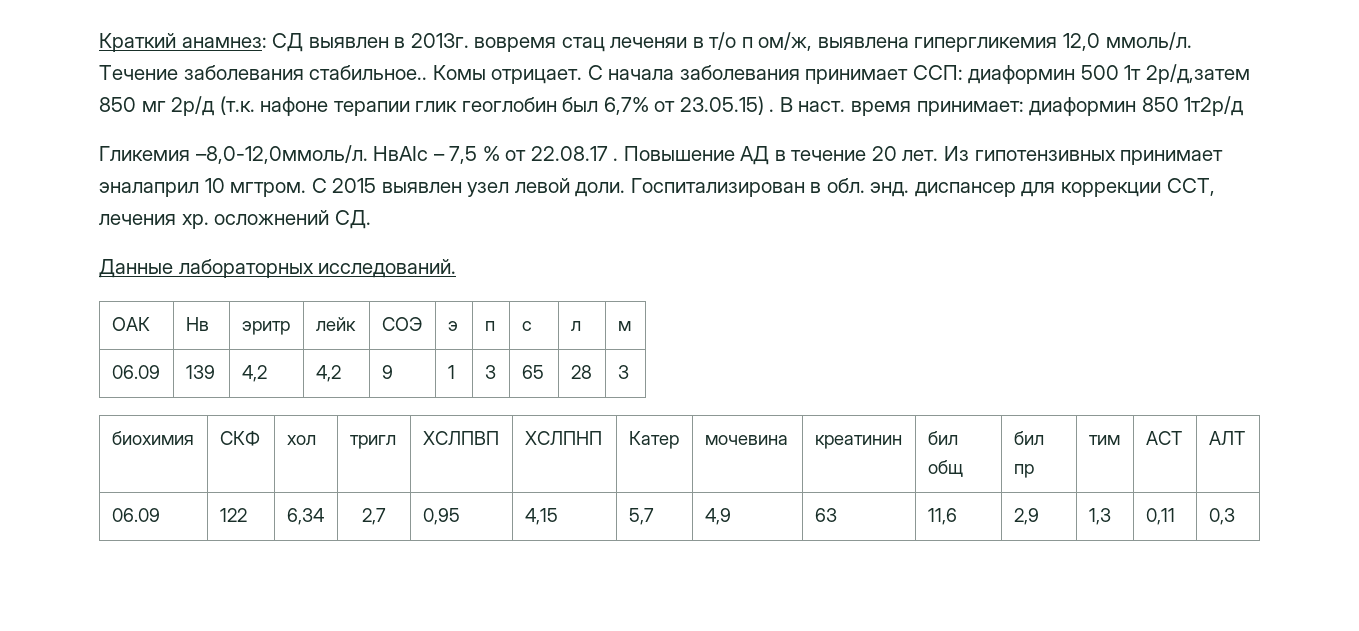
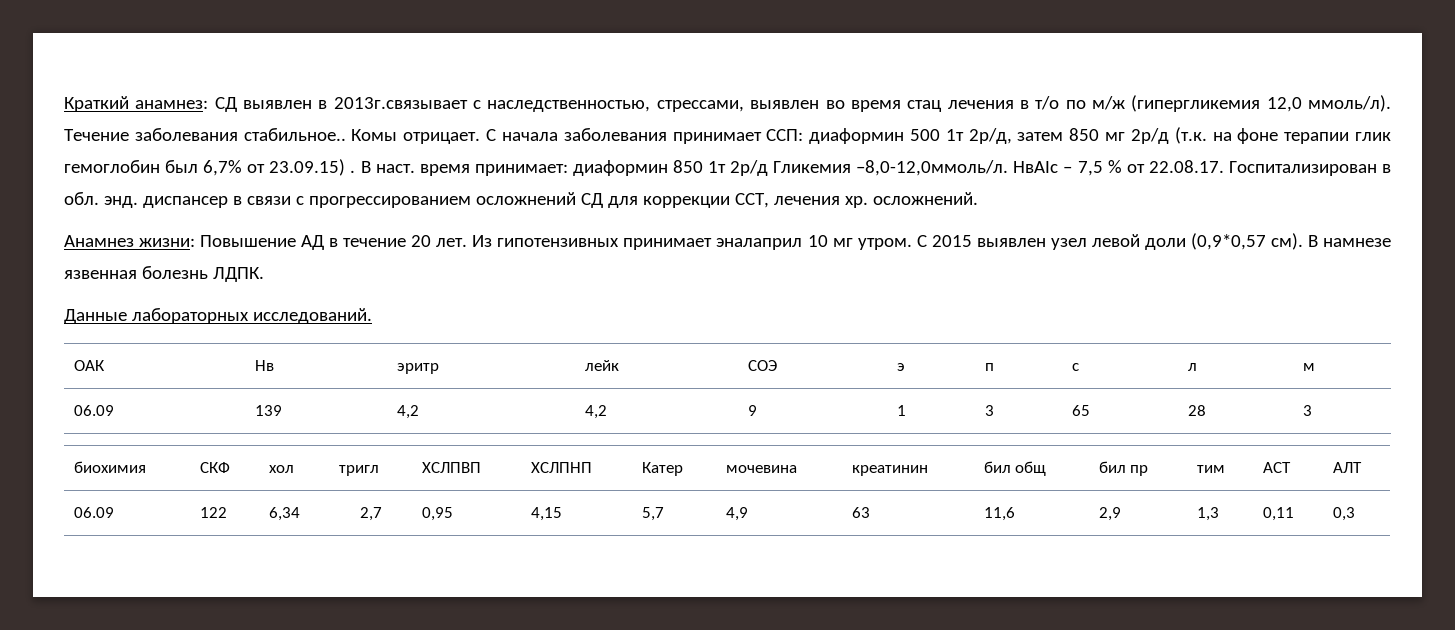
- Краткий анамнез: СД выявлен в 2013г. вовремя стац леченяи в т/о п ом/ж, выявлена гипергликемия 12,0 ммоль/л.
+ Краткий анамнез: СД выявлен в 2013г.связывает с наследственностью, стрессами, выявлен во время стац лечения в т/о по м/ж (гипергликемия 12,0 ммоль/л).
- С начала заболевания принимает ССП: диаформин 500 1т 2р/д,затем 850 мг 2р/д (т.к. нафоне терапии глик геоглобин был 6,7% от 23.05.15) .
+ С начала заболевания принимает ССП: диаформин 500 1т 2р/д, затем 850 мг 2р/д (т.к. на фоне терапии глик гемоглобин был 6,7% от 23.09.15) .
- В наст. время принимает: диаформин 850 1т2р/д
- Гликемия –8,0-12,0ммоль/л.
+ В наст. время принимает: диаформин 850 1т 2р/д Гликемия –8,0-12,0ммоль/л.
- НвАIс – 7,5 % от 22.08.17 . Повышение АД в течение 20 лет.
+ НвАIс – 7,5 % от 22.08.17. Госпитализирован в обл. энд. диспансер в связи с прогрессированием осложнений СД для коррекции ССТ, лечения хр. осложнений.
+ Анамнез жизни: Повышение АД в течение 20 лет.
- Из гипотензивных принимает эналаприл 10 мгтром.
+ Из гипотензивных принимает эналаприл 10 мг утром.
- С 2015 выявлен узел левой доли. Госпитализирован в обл. энд. диспансер для коррекции ССТ, лечения хр. осложнений СД.
+ С 2015 выявлен узел левой доли (0,9*0,57 см). В намнезе язвенная болезнь ЛДПК.

